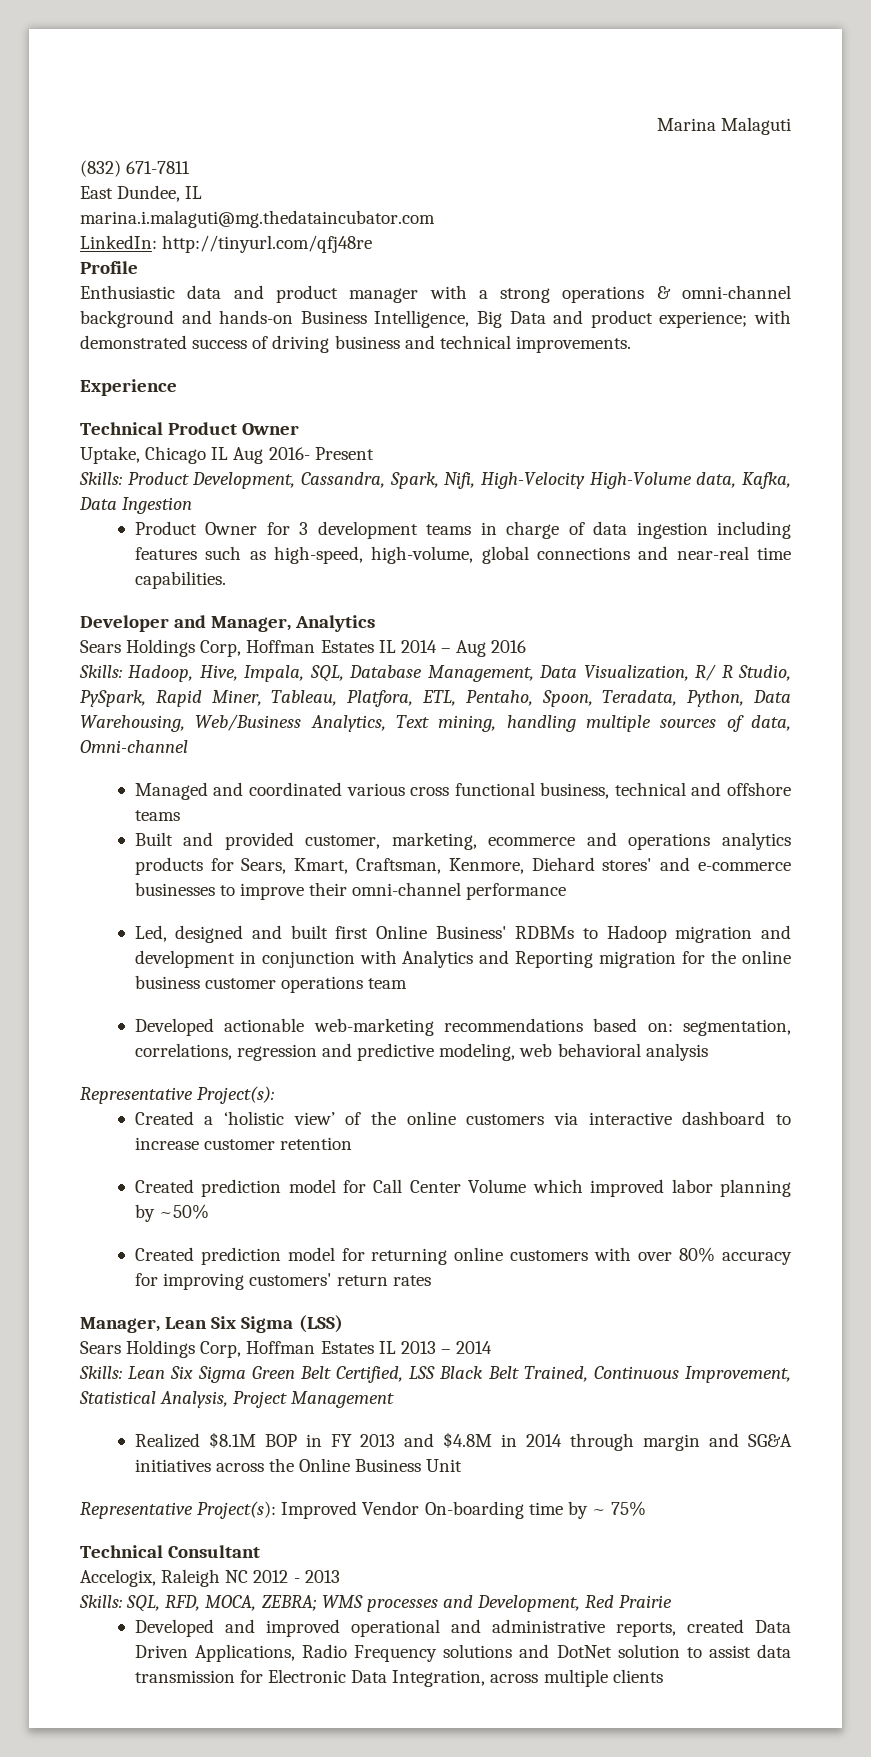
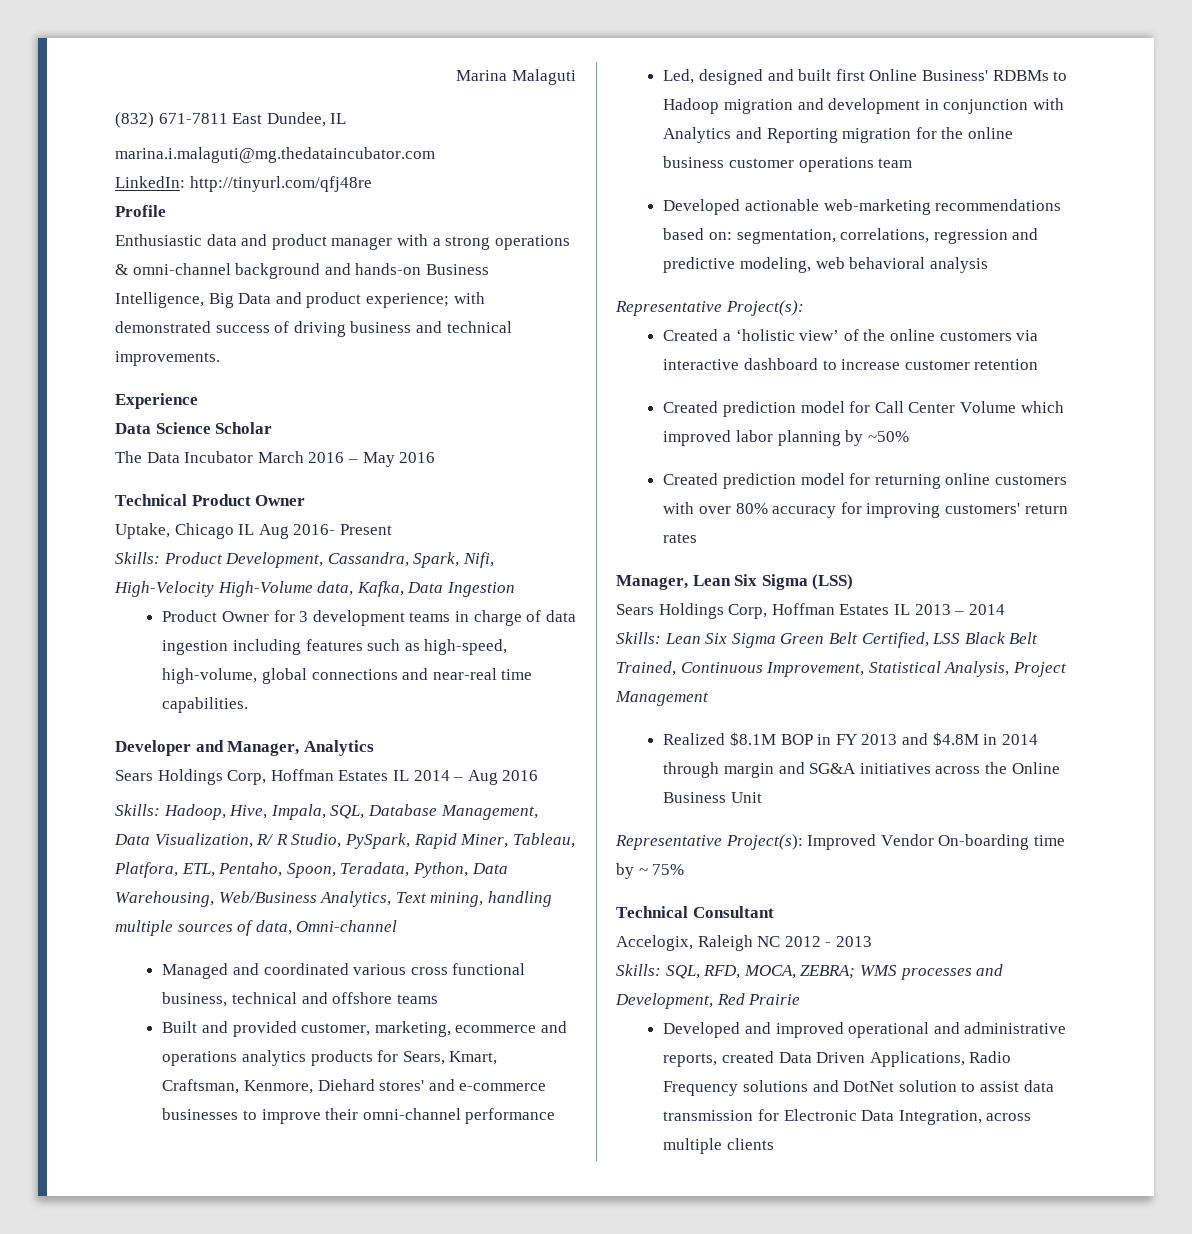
- (832) 671-7811
- East Dundee, IL
+ (832) 671-7811 East Dundee, IL
+ Data Science Scholar
+ The Data Incubator March 2016 – May 2016

